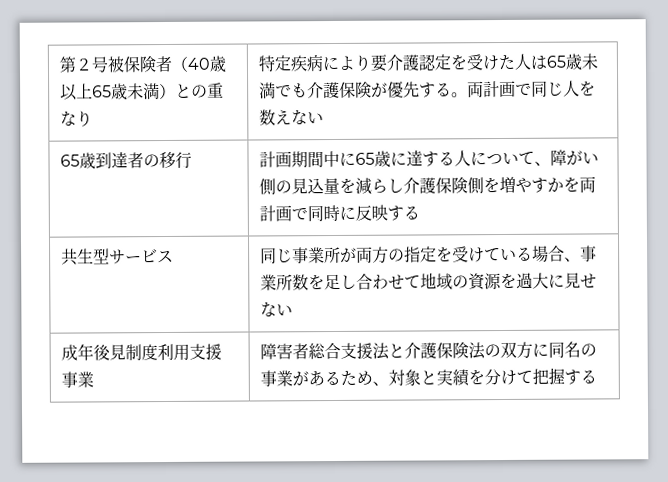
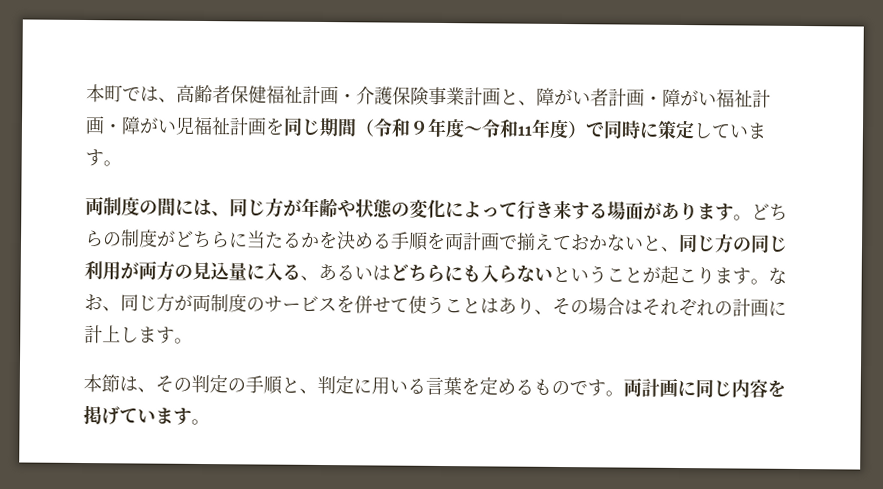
- 第２号被保険者（40歳以上65歳未満）との重なり | 特定疾病により要介護認定を受けた人は65歳未満でも介護保険が優先する。両計画で同じ人を数えない
- 65歳到達者の移行 | 計画期間中に65歳に達する人について、障がい側の見込量を減らし介護保険側を増やすかを両計画で同時に反映する
- 共生型サービス | 同じ事業所が両方の指定を受けている場合、事業所数を足し合わせて地域の資源を過大に見せない
- 成年後見制度利用支援事業 | 障害者総合支援法と介護保険法の双方に同名の事業があるため、対象と実績を分けて把握する
+ 本町では、高齢者保健福祉計画・介護保険事業計画と、障がい者計画・障がい福祉計画・障がい児福祉計画を同じ期間（令和９年度〜令和11年度）で同時に策定しています。
+ 両制度の間には、同じ方が年齢や状態の変化によって行き来する場面があります。どちらの制度がどちらに当たるかを決める手順を両計画で揃えておかないと、同じ方の同じ利用が両方の見込量に入る、あるいはどちらにも入らないということが起こります。なお、同じ方が両制度のサービスを併せて使うことはあり、その場合はそれぞれの計画に計上します。
+ 本節は、その判定の手順と、判定に用いる言葉を定めるものです。両計画に同じ内容を掲げています。

